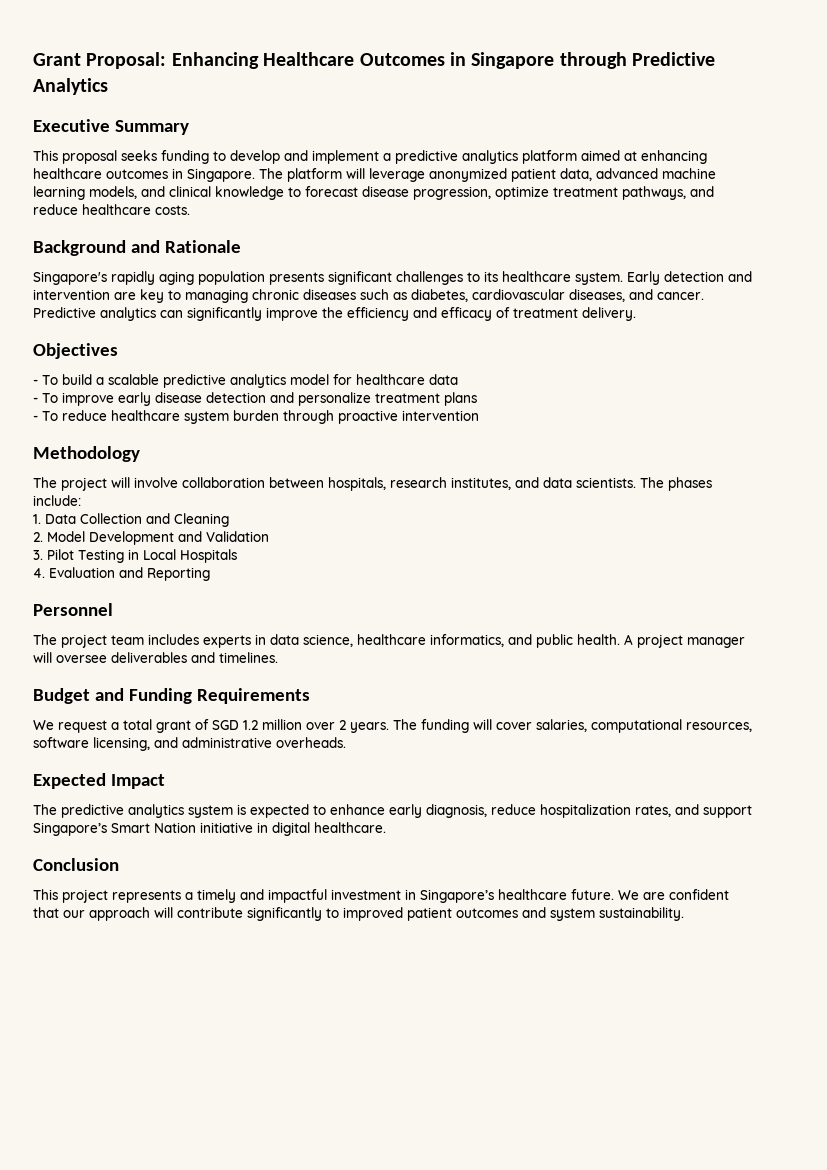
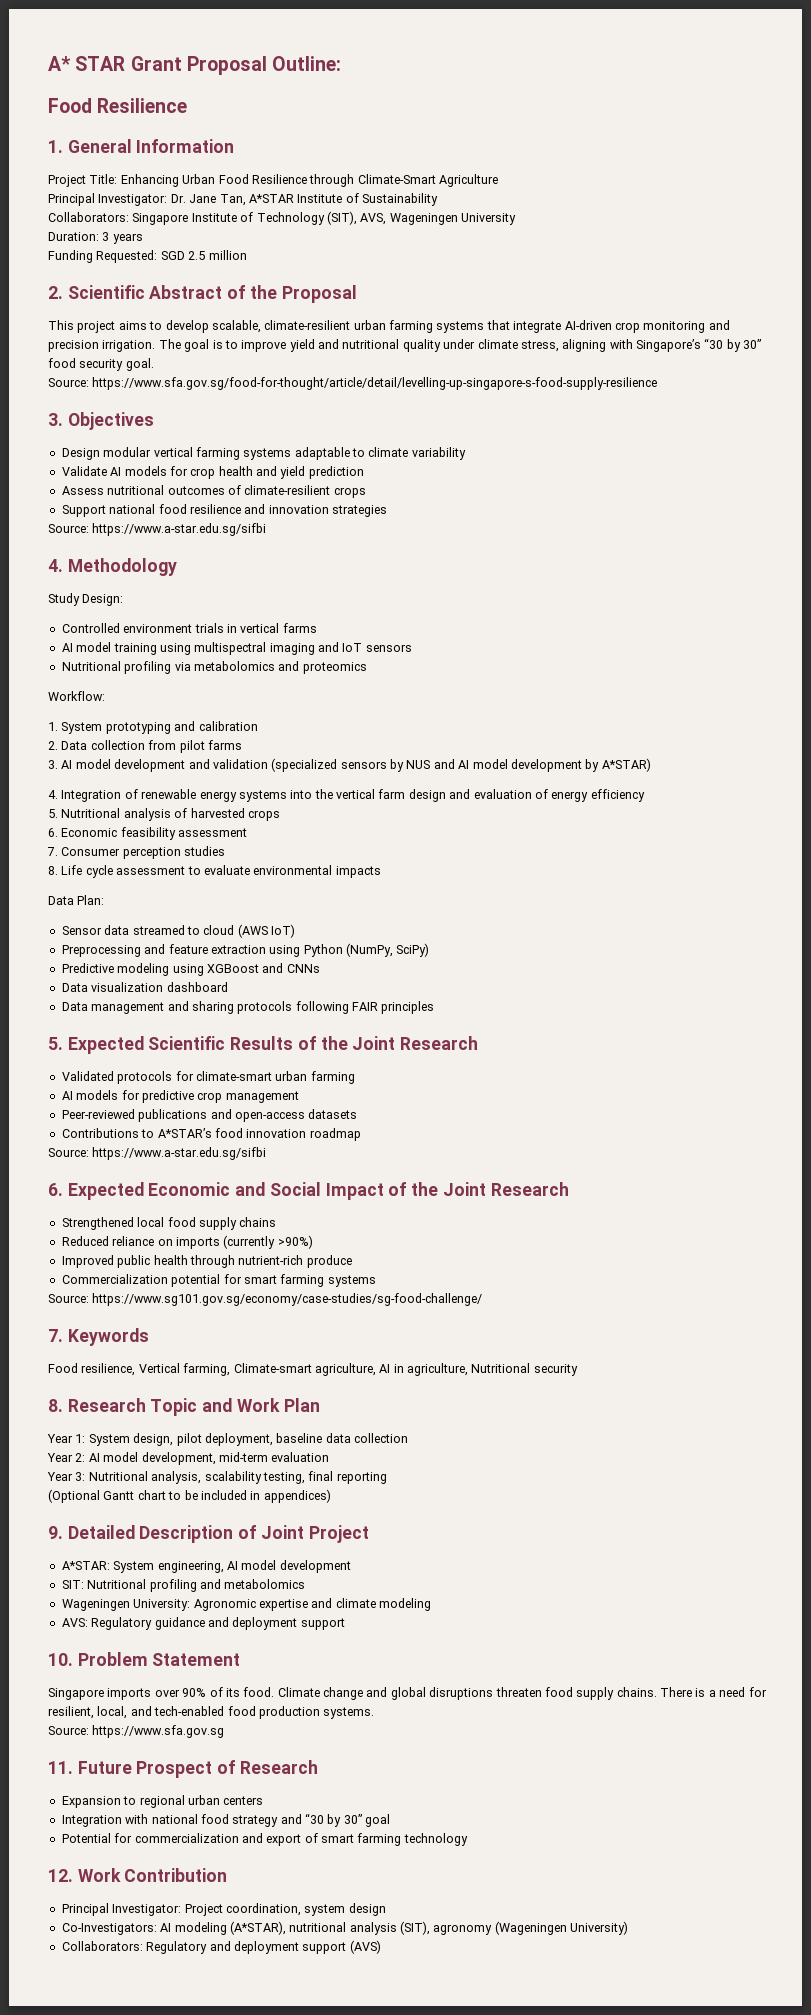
- Grant Proposal: Enhancing Healthcare Outcomes in Singapore through Predictive Analytics
- Executive Summary
- This proposal seeks funding to develop and implement a predictive analytics platform aimed at enhancing healthcare outcomes in Singapore. The platform will leverage anonymized patient data, advanced machine learning models, and clinical knowledge to forecast disease progression, optimize treatment pathways, and reduce healthcare costs.
- Background and Rationale
- Singapore's rapidly aging population presents significant challenges to its healthcare system. Early detection and intervention are key to managing chronic diseases such as diabetes, cardiovascular diseases, and cancer. Predictive analytics can significantly improve the efficiency and efficacy of treatment delivery.
- Objectives
- - To build a scalable predictive analytics model for healthcare data
- - To improve early disease detection and personalize treatment plans
- - To reduce healthcare system burden through proactive intervention
- Methodology
- The project will involve collaboration between hospitals, research institutes, and data scientists. The phases include:
- 1. Data Collection and Cleaning
- 2. Model Development and Validation
- 3. Pilot Testing in Local Hospitals
- 4. Evaluation and Reporting
- Personnel
- The project team includes experts in data science, healthcare informatics, and public health. A project manager will oversee deliverables and timelines.
- Budget and Funding Requirements
- We request a total grant of SGD 1.2 million over 2 years. The funding will cover salaries, computational resources, software licensing, and administrative overheads.
- Expected Impact
- The predictive analytics system is expected to enhance early diagnosis, reduce hospitalization rates, and support Singapore’s Smart Nation initiative in digital healthcare.
- Conclusion
- This project represents a timely and impactful investment in Singapore’s healthcare future. We are confident that our approach will contribute significantly to improved patient outcomes and system sustainability.
+ A* STAR Grant Proposal Outline:
+ Food Resilience
+ 1. General Information
+ Project Title: Enhancing Urban Food Resilience through Climate-Smart Agriculture
+ Principal Investigator: Dr. Jane Tan, A*STAR Institute of Sustainability
+ Collaborators: Singapore Institute of Technology (SIT), AVS, Wageningen University
+ Duration: 3 years
+ Funding Requested: SGD 2.5 million
+ 2. Scientific Abstract of the Proposal
+ This project aims to develop scalable, climate-resilient urban farming systems that integrate AI-driven crop monitoring and precision irrigation. The goal is to improve yield and nutritional quality under climate stress, aligning with Singapore’s “30 by 30” food security goal.
+ Source: https://www.sfa.gov.sg/food-for-thought/article/detail/levelling-up-singapore-s-food-supply-resilience
+ 3. Objectives
+ Design modular vertical farming systems adaptable to climate variability
+ Validate AI models for crop health and yield prediction
+ Assess nutritional outcomes of climate-resilient crops
+ Support national food resilience and innovation strategies
+ Source: https://www.a-star.edu.sg/sifbi
+ 4. Methodology
+ Study Design:
+ Controlled environment trials in vertical farms
+ AI model training using multispectral imaging and IoT sensors
+ Nutritional profiling via metabolomics and proteomics
+ Workflow:
+ 1. System prototyping and calibration
+ 2. Data collection from pilot farms
+ 3. AI model development and validation (specialized sensors by NUS and AI model development by A*STAR)
+ 4. Integration of renewable energy systems into the vertical farm design and evaluation of energy efficiency
+ 5. Nutritional analysis of harvested crops
+ 6. Economic feasibility assessment
+ 7. Consumer perception studies
+ 8. Life cycle assessment to evaluate environmental impacts
+ Data Plan:
+ Sensor data streamed to cloud (AWS IoT)
+ Preprocessing and feature extraction using Python (NumPy, SciPy)
+ Predictive modeling using XGBoost and CNNs
+ Data visualization dashboard
+ Data management and sharing protocols following FAIR principles
+ 5. Expected Scientific Results of the Joint Research
+ Validated protocols for climate-smart urban farming
+ AI models for predictive crop management
+ Peer-reviewed publications and open-access datasets
+ Contributions to A*STAR’s food innovation roadmap
+ Source: https://www.a-star.edu.sg/sifbi
+ 6. Expected Economic and Social Impact of the Joint Research
+ Strengthened local food supply chains
+ Reduced reliance on imports (currently >90%)
+ Improved public health through nutrient-rich produce
+ Commercialization potential for smart farming systems
+ Source: https://www.sg101.gov.sg/economy/case-studies/sg-food-challenge/
+ 7. Keywords
+ Food resilience, Vertical farming, Climate-smart agriculture, AI in agriculture, Nutritional security
+ 8. Research Topic and Work Plan
+ Year 1: System design, pilot deployment, baseline data collection
+ Year 2: AI model development, mid-term evaluation
+ Year 3: Nutritional analysis, scalability testing, final reporting
+ (Optional Gantt chart to be included in appendices)
+ 9. Detailed Description of Joint Project
+ A*STAR: System engineering, AI model development
+ SIT: Nutritional profiling and metabolomics
+ Wageningen University: Agronomic expertise and climate modeling
+ AVS: Regulatory guidance and deployment support
+ 10. Problem Statement
+ Singapore imports over 90% of its food. Climate change and global disruptions threaten food supply chains. There is a need for resilient, local, and tech-enabled food production systems.
+ Source: https://www.sfa.gov.sg
+ 11. Future Prospect of Research
+ Expansion to regional urban centers
+ Integration with national food strategy and “30 by 30” goal
+ Potential for commercialization and export of smart farming technology
+ 12. Work Contribution
+ Principal Investigator: Project coordination, system design
+ Co-Investigators: AI modeling (A*STAR), nutritional analysis (SIT), agronomy (Wageningen University)
+ Collaborators: Regulatory and deployment support (AVS)

